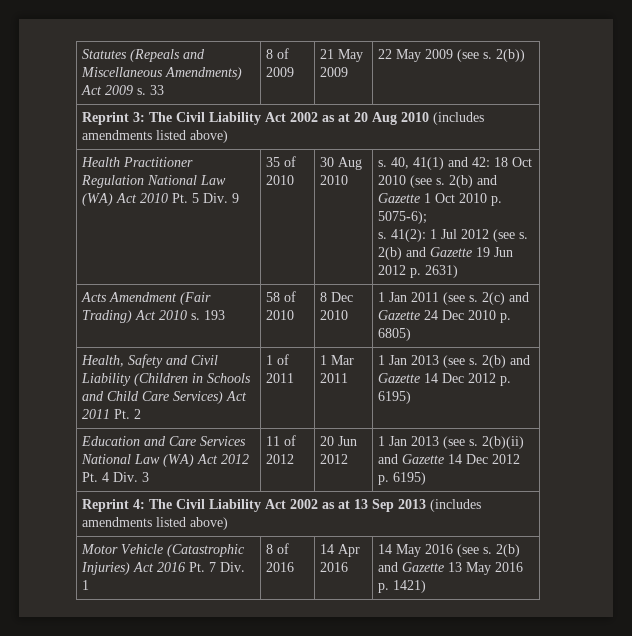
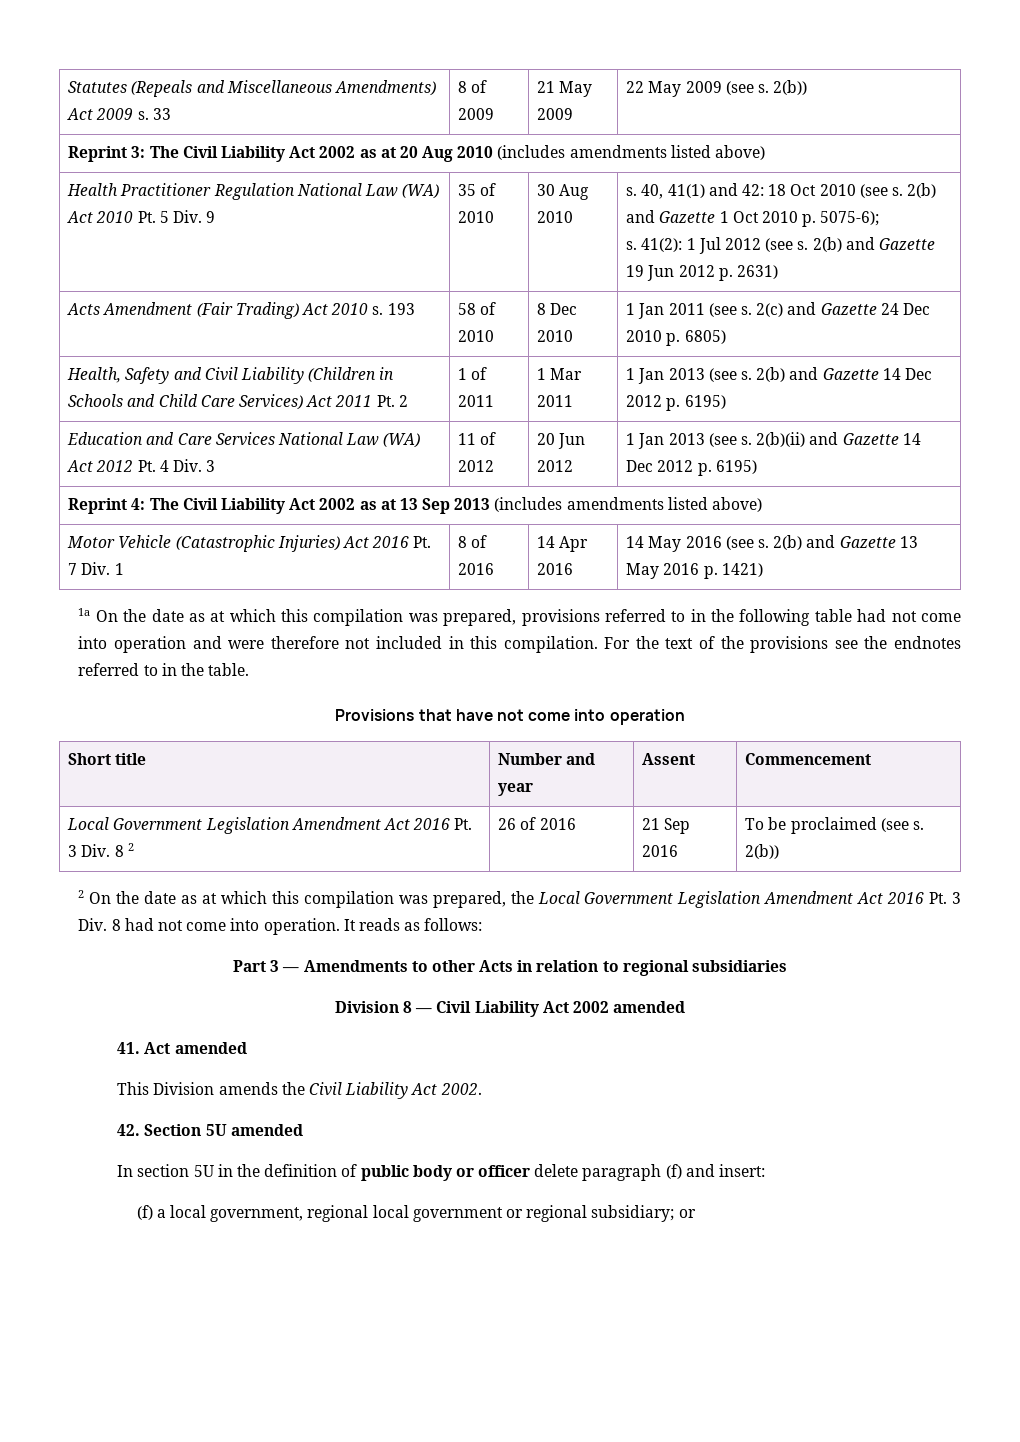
+ 1a On the date as at which this compilation was prepared, provisions referred to in the following table had not come into operation and were therefore not included in this compilation. For the text of the provisions see the endnotes referred to in the table.
+ Provisions that have not come into operation
+ Short title | Number and year | Assent | Commencement
+ Local Government Legislation Amendment Act 2016 Pt. 3 Div. 8 2 | 26 of 2016 | 21 Sep 2016 | To be proclaimed (see s. 2(b))
+ 2 On the date as at which this compilation was prepared, the Local Government Legislation Amendment Act 2016 Pt. 3 Div. 8 had not come into operation. It reads as follows:
+ Part 3 — Amendments to other Acts in relation to regional subsidiaries
+ Division 8 — Civil Liability Act 2002 amended
+ 41. Act amended
+ This Division amends the Civil Liability Act 2002.
+ 42. Section 5U amended
+ In section 5U in the definition of public body or officer delete paragraph (f) and insert:
+ (f) a local government, regional local government or regional subsidiary; or

